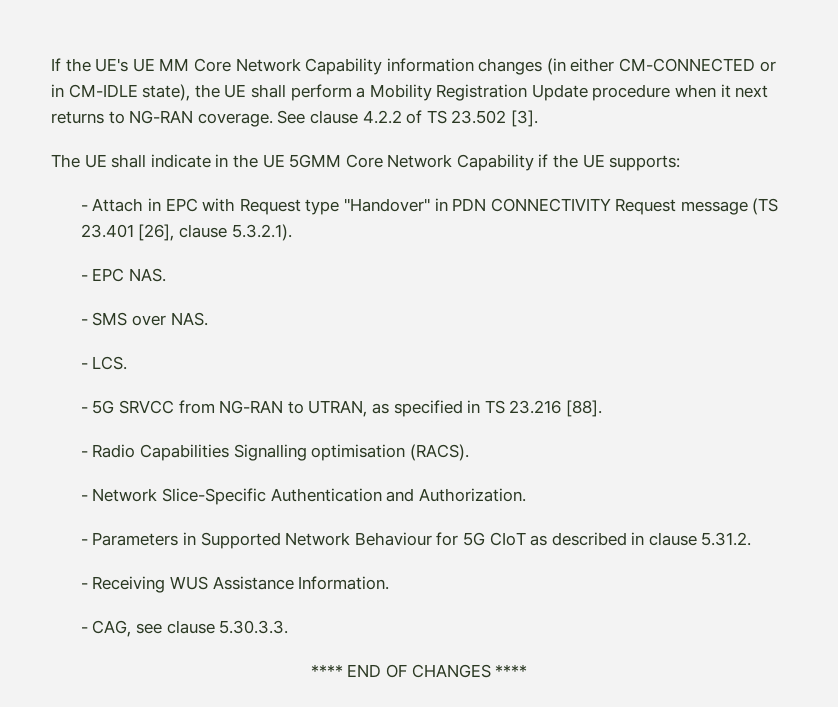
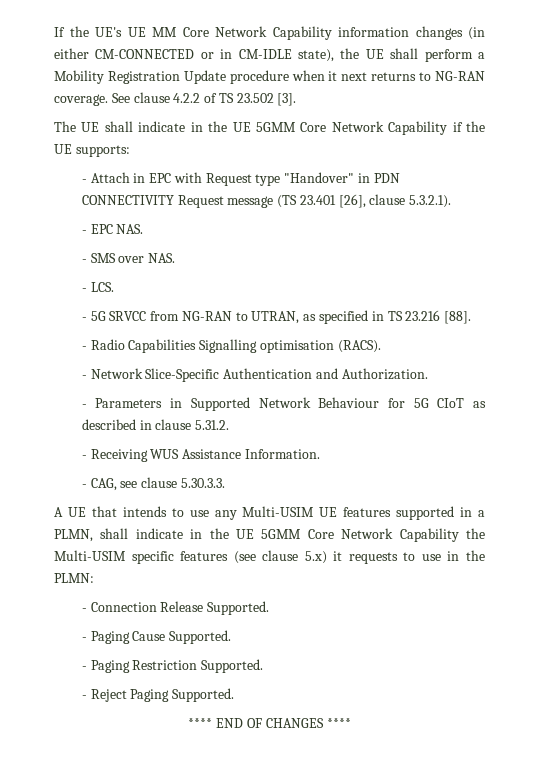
+ A UE that intends to use any Multi-USIM UE features supported in a PLMN, shall indicate in the UE 5GMM Core Network Capability the Multi-USIM specific features (see clause 5.x) it requests to use in the PLMN:
+ - Connection Release Supported.
+ - Paging Cause Supported.
+ - Paging Restriction Supported.
+ - Reject Paging Supported.

